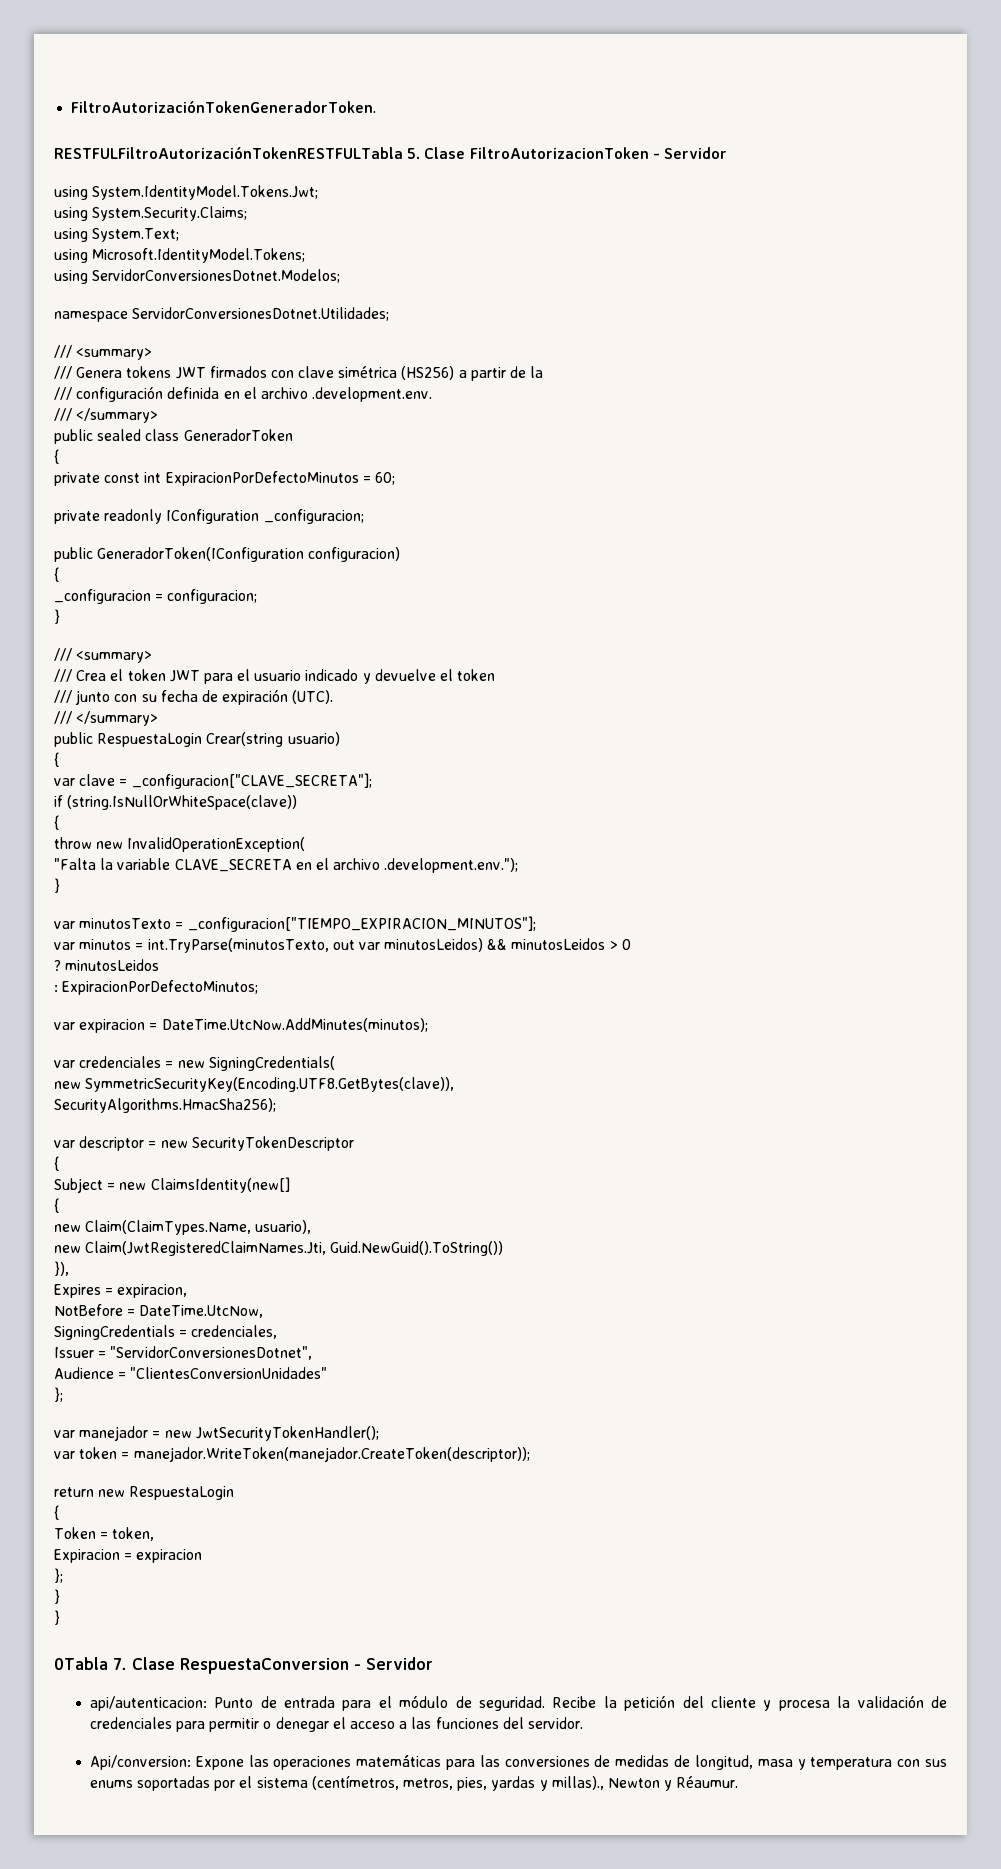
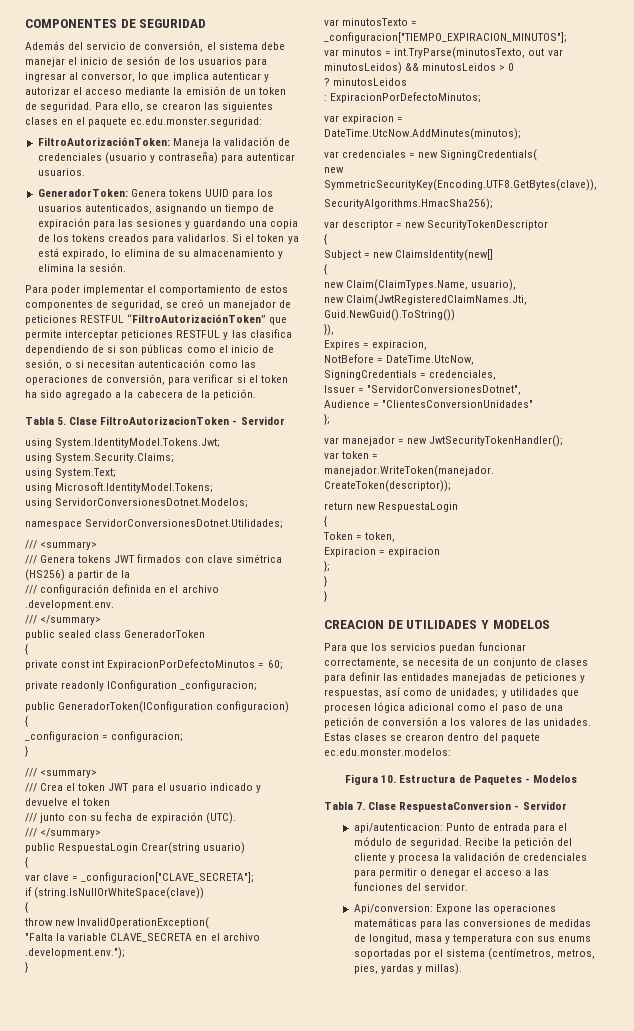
- FiltroAutorizaciónTokenGeneradorToken.
- RESTFULFiltroAutorizaciónTokenRESTFULTabla 5. Clase FiltroAutorizacionToken - Servidor
+ COMPONENTES DE SEGURIDAD
+ Además del servicio de conversión, el sistema debe manejar el inicio de sesión de los usuarios para ingresar al conversor, lo que implica autenticar y autorizar el acceso mediante la emisión de un token de seguridad. Para ello, se crearon las siguientes clases en el paquete ec.edu.monster.seguridad:
+ FiltroAutorizaciónToken: Maneja la validación de credenciales (usuario y contraseña) para autenticar usuarios.
+ GeneradorToken: Genera tokens UUID para los usuarios autenticados, asignando un tiempo de expiración para las sesiones y guardando una copia de los tokens creados para validarlos. Si el token ya está expirado, lo elimina de su almacenamiento y elimina la sesión.
+ Para poder implementar el comportamiento de estos componentes de seguridad, se creó un manejador de peticiones RESTFUL “FiltroAutorizaciónToken” que permite interceptar peticiones RESTFUL y las clasifica dependiendo de si son públicas como el inicio de sesión, o si necesitan autenticación como las operaciones de conversión, para verificar si el token ha sido agregado a la cabecera de la petición.
+ Tabla 5. Clase FiltroAutorizacionToken - Servidor
- 0Tabla 7. Clase RespuestaConversion - Servidor
+ CREACION DE UTILIDADES Y MODELOS
+ Para que los servicios puedan funcionar correctamente, se necesita de un conjunto de clases para definir las entidades manejadas de peticiones y respuestas, así como de unidades; y utilidades que procesen lógica adicional como el paso de una petición de conversión a los valores de las unidades. Estas clases se crearon dentro del paquete ec.edu.monster.modelos:
+ Figura 10. Estructura de Paquetes - Modelos
+ Tabla 7. Clase RespuestaConversion - Servidor
- Api/conversion: Expone las operaciones matemáticas para las conversiones de medidas de longitud, masa y temperatura con sus enums soportadas por el sistema (centímetros, metros, pies, yardas y millas)., Newton y Réaumur.
+ Api/conversion: Expone las operaciones matemáticas para las conversiones de medidas de longitud, masa y temperatura con sus enums soportadas por el sistema (centímetros, metros, pies, yardas y millas).

